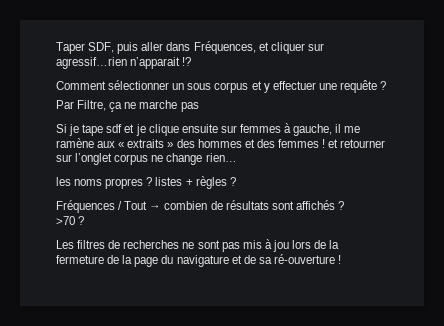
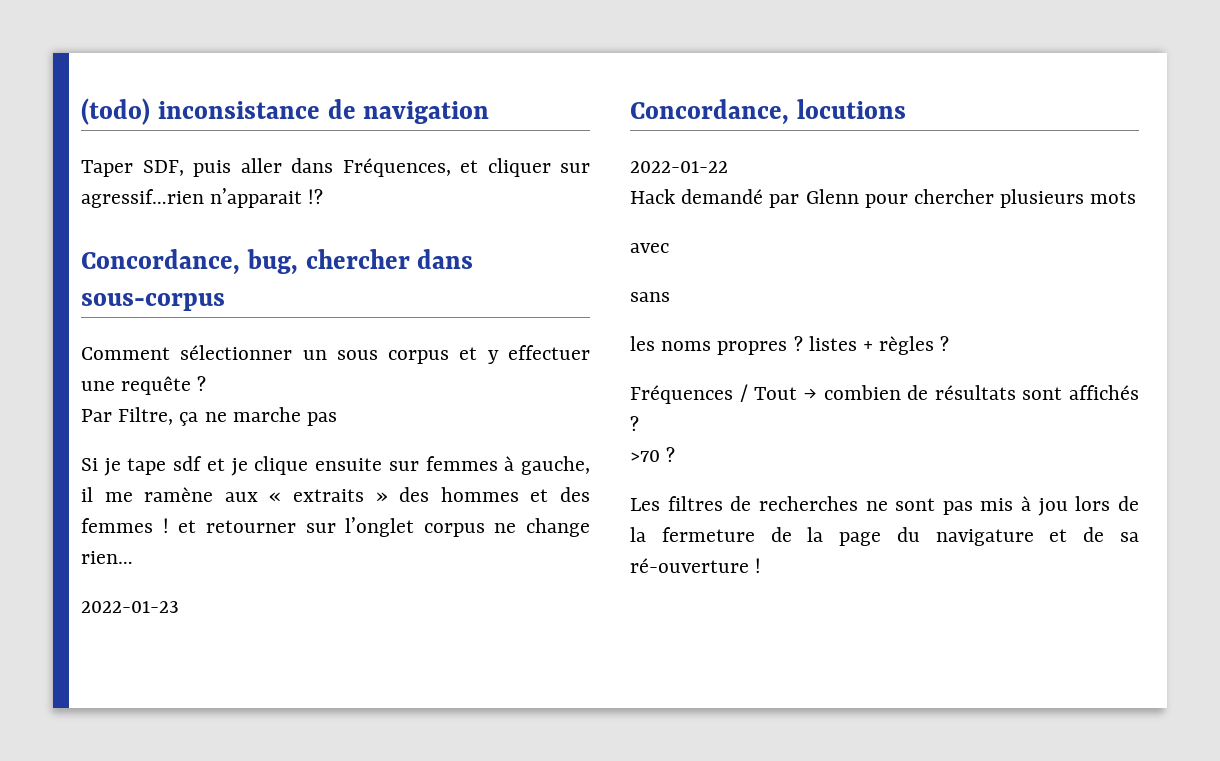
+ (todo) inconsistance de navigation
+ Concordance, bug, chercher dans sous-corpus
+ 2022-01-23
+ Concordance, locutions
+ 2022-01-22
+ Hack demandé par Glenn pour chercher plusieurs mots
+ avec
+ sans

